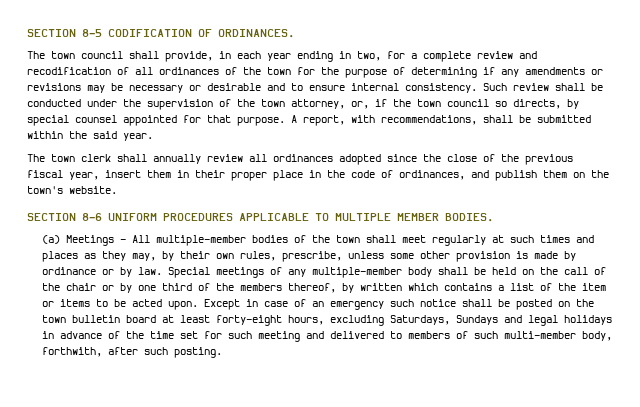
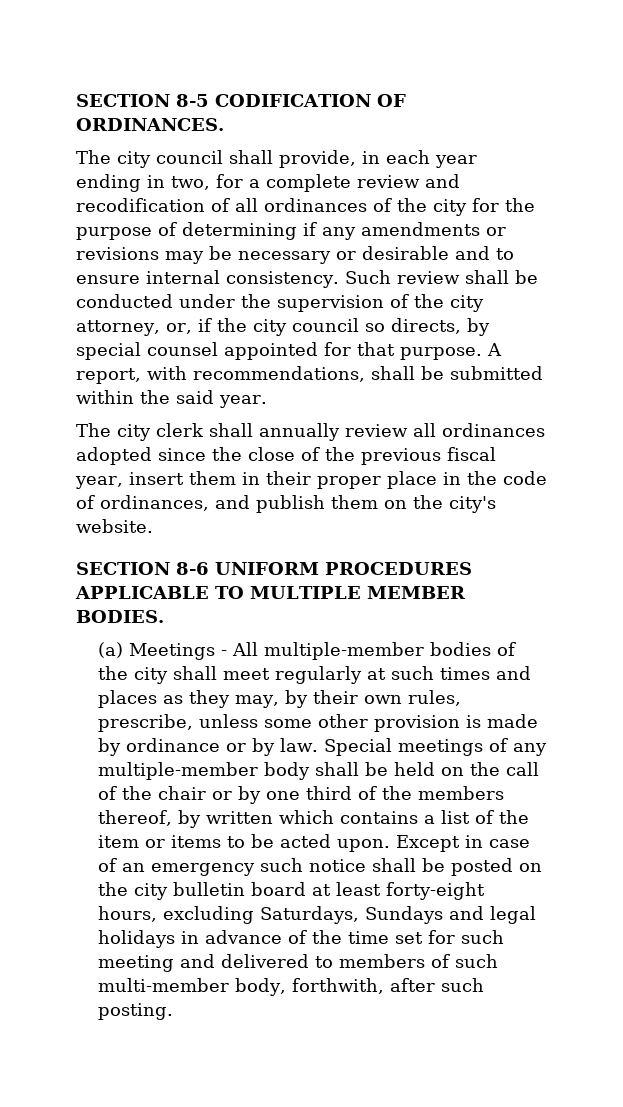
- The town council shall provide, in each year ending in two, for a complete review and recodification of all ordinances of the town for the purpose of determining if any amendments or revisions may be necessary or desirable and to ensure internal consistency.
+ The city council shall provide, in each year ending in two, for a complete review and recodification of all ordinances of the city for the purpose of determining if any amendments or revisions may be necessary or desirable and to ensure internal consistency.
- Such review shall be conducted under the supervision of the town attorney, or, if the town council so directs, by special counsel appointed for that purpose.
+ Such review shall be conducted under the supervision of the city attorney, or, if the city council so directs, by special counsel appointed for that purpose.
- The town clerk shall annually review all ordinances adopted since the close of the previous fiscal year, insert them in their proper place in the code of ordinances, and publish them on the town's website.
+ The city clerk shall annually review all ordinances adopted since the close of the previous fiscal year, insert them in their proper place in the code of ordinances, and publish them on the city's website.
- (a) Meetings - All multiple-member bodies of the town shall meet regularly at such times and places as they may, by their own rules, prescribe, unless some other provision is made by ordinance or by law.
+ (a) Meetings - All multiple-member bodies of the city shall meet regularly at such times and places as they may, by their own rules, prescribe, unless some other provision is made by ordinance or by law.
- Except in case of an emergency such notice shall be posted on the town bulletin board at least forty-eight hours, excluding Saturdays, Sundays and legal holidays in advance of the time set for such meeting and delivered to members of such multi-member body, forthwith, after such posting.
+ Except in case of an emergency such notice shall be posted on the city bulletin board at least forty-eight hours, excluding Saturdays, Sundays and legal holidays in advance of the time set for such meeting and delivered to members of such multi-member body, forthwith, after such posting.

